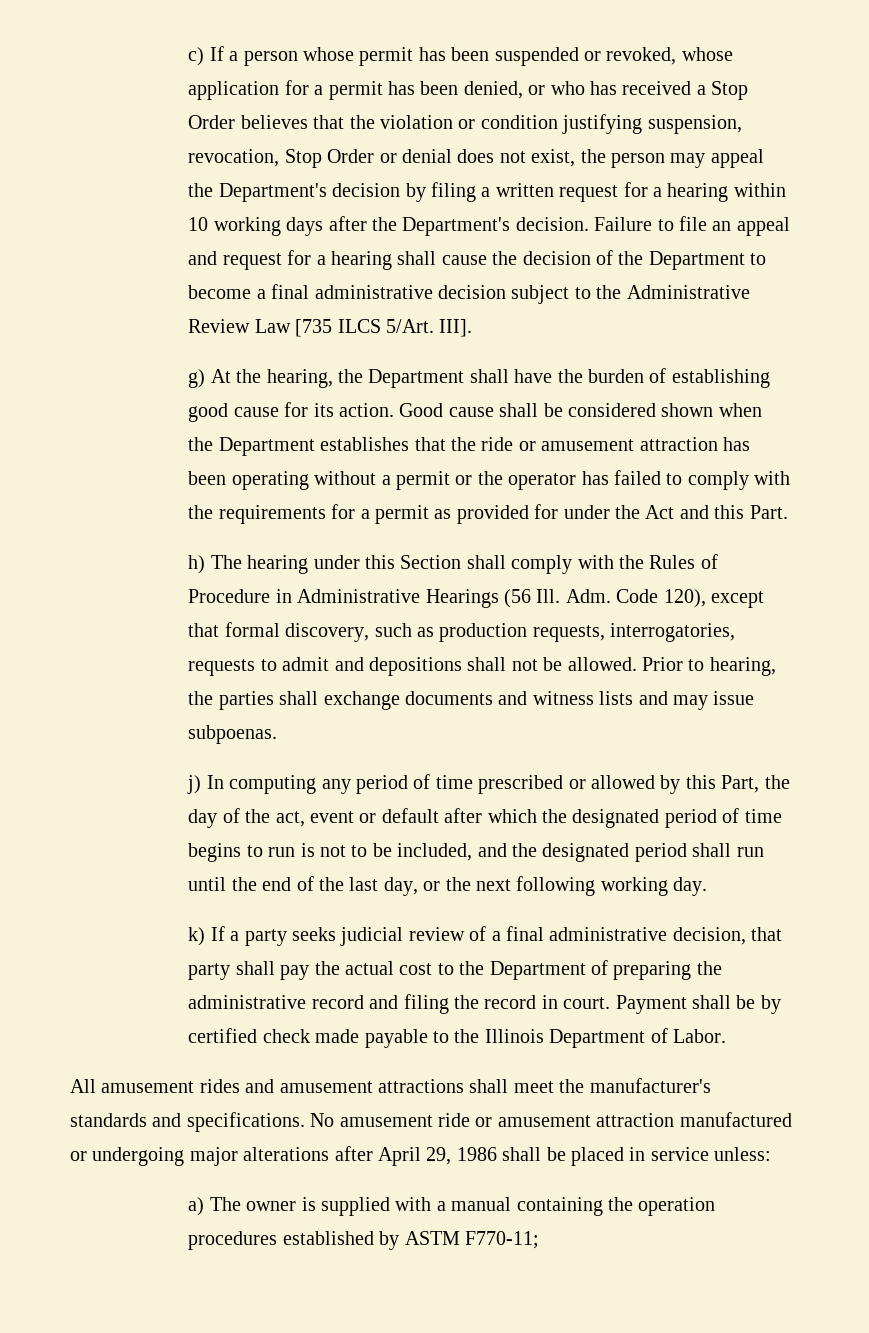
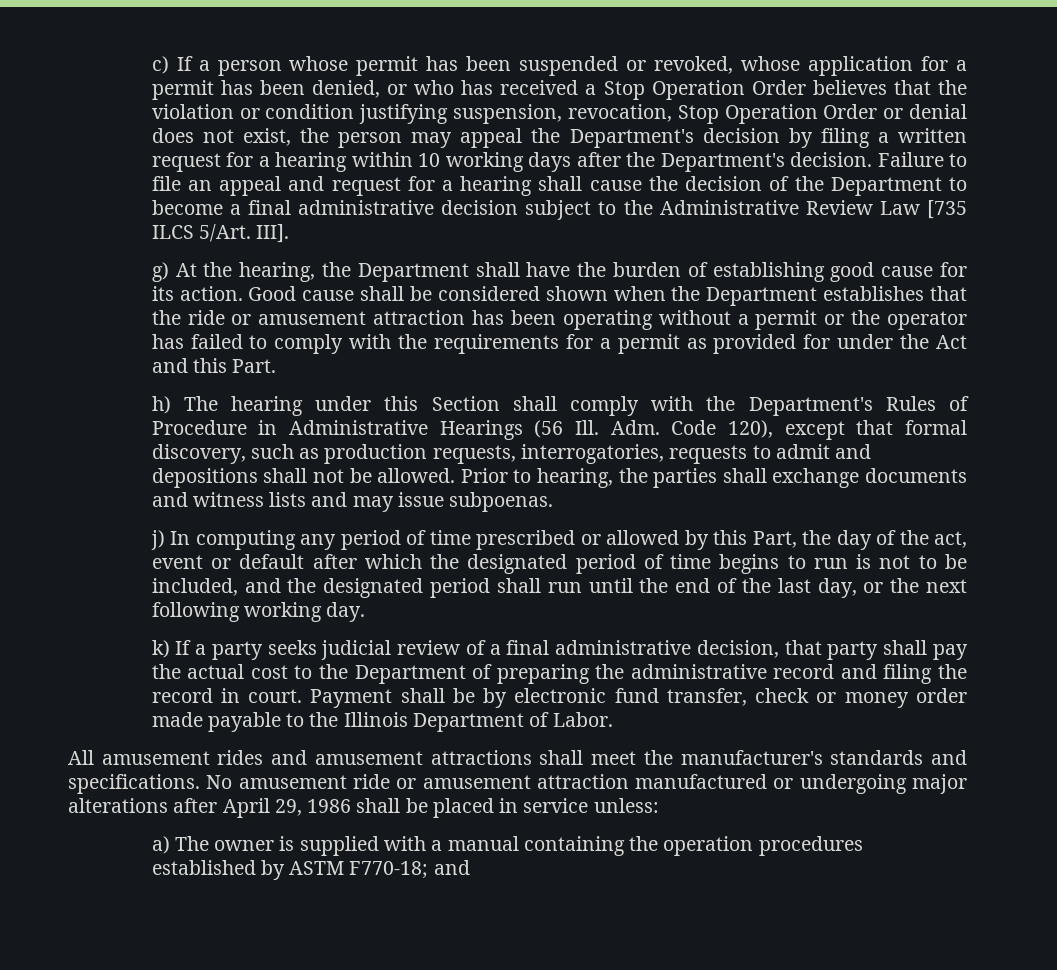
- c) If a person whose permit has been suspended or revoked, whose application for a permit has been denied, or who has received a Stop Order believes that the violation or condition justifying suspension, revocation, Stop Order or denial does not exist, the person may appeal the Department's decision by filing a written request for a hearing within 10 working days after the Department's decision.
+ c) If a person whose permit has been suspended or revoked, whose application for a permit has been denied, or who has received a Stop Operation Order believes that the violation or condition justifying suspension, revocation, Stop Operation Order or denial does not exist, the person may appeal the Department's decision by filing a written request for a hearing within 10 working days after the Department's decision.
- h) The hearing under this Section shall comply with the Rules of Procedure in Administrative Hearings (56 Ill. Adm. Code 120), except that formal discovery, such as production requests, interrogatories, requests to admit and depositions shall not be allowed.
+ h) The hearing under this Section shall comply with the Department's Rules of Procedure in Administrative Hearings (56 Ill. Adm. Code 120), except that formal discovery, such as production requests, interrogatories, requests to admit and depositions shall not be allowed.
- Payment shall be by certified check made payable to the Illinois Department of Labor.
+ Payment shall be by electronic fund transfer, check or money order made payable to the Illinois Department of Labor.
- a) The owner is supplied with a manual containing the operation procedures established by ASTM F770-11;
+ a) The owner is supplied with a manual containing the operation procedures established by ASTM F770-18; and

